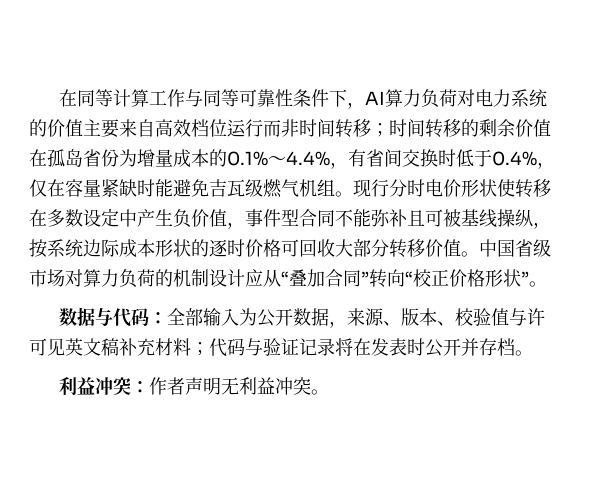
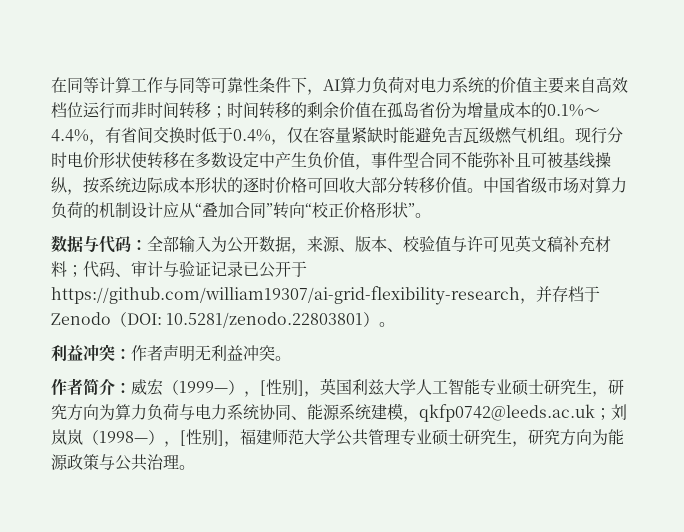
- 数据与代码：全部输入为公开数据，来源、版本、校验值与许可见英文稿补充材料；代码与验证记录将在发表时公开并存档。
+ 数据与代码：全部输入为公开数据，来源、版本、校验值与许可见英文稿补充材料；代码、审计与验证记录已公开于https://github.com/william19307/ai-grid-flexibility-research，并存档于Zenodo（DOI: 10.5281/zenodo.22803801）。
+ 作者简介：威宏（1999—），[性别]，英国利兹大学人工智能专业硕士研究生，研究方向为算力负荷与电力系统协同、能源系统建模，qkfp0742@leeds.ac.uk；刘岚岚（1998—），[性别]，福建师范大学公共管理专业硕士研究生，研究方向为能源政策与公共治理。

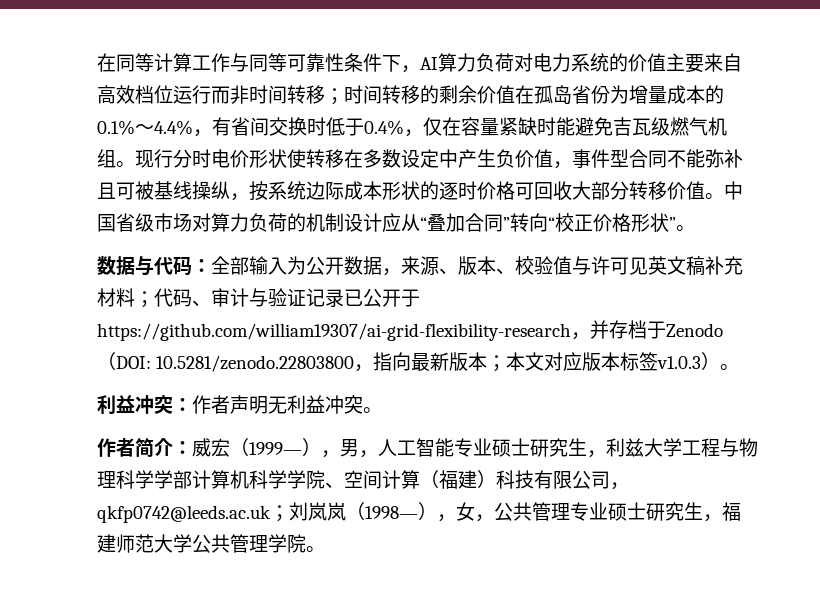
- 数据与代码：全部输入为公开数据，来源、版本、校验值与许可见英文稿补充材料；代码、审计与验证记录已公开于https://github.com/william19307/ai-grid-flexibility-research，并存档于Zenodo（DOI: 10.5281/zenodo.22803801）。
+ 数据与代码：全部输入为公开数据，来源、版本、校验值与许可见英文稿补充材料；代码、审计与验证记录已公开于https://github.com/william19307/ai-grid-flexibility-research，并存档于Zenodo（DOI: 10.5281/zenodo.22803800，指向最新版本；本文对应版本标签v1.0.3）。
- 作者简介：威宏（1999—），[性别]，英国利兹大学人工智能专业硕士研究生，研究方向为算力负荷与电力系统协同、能源系统建模，qkfp0742@leeds.ac.uk；刘岚岚（1998—），[性别]，福建师范大学公共管理专业硕士研究生，研究方向为能源政策与公共治理。
+ 作者简介：威宏（1999—），男，人工智能专业硕士研究生，利兹大学工程与物理科学学部计算机科学学院、空间计算（福建）科技有限公司，qkfp0742@leeds.ac.uk；刘岚岚（1998—），女，公共管理专业硕士研究生，福建师范大学公共管理学院。

